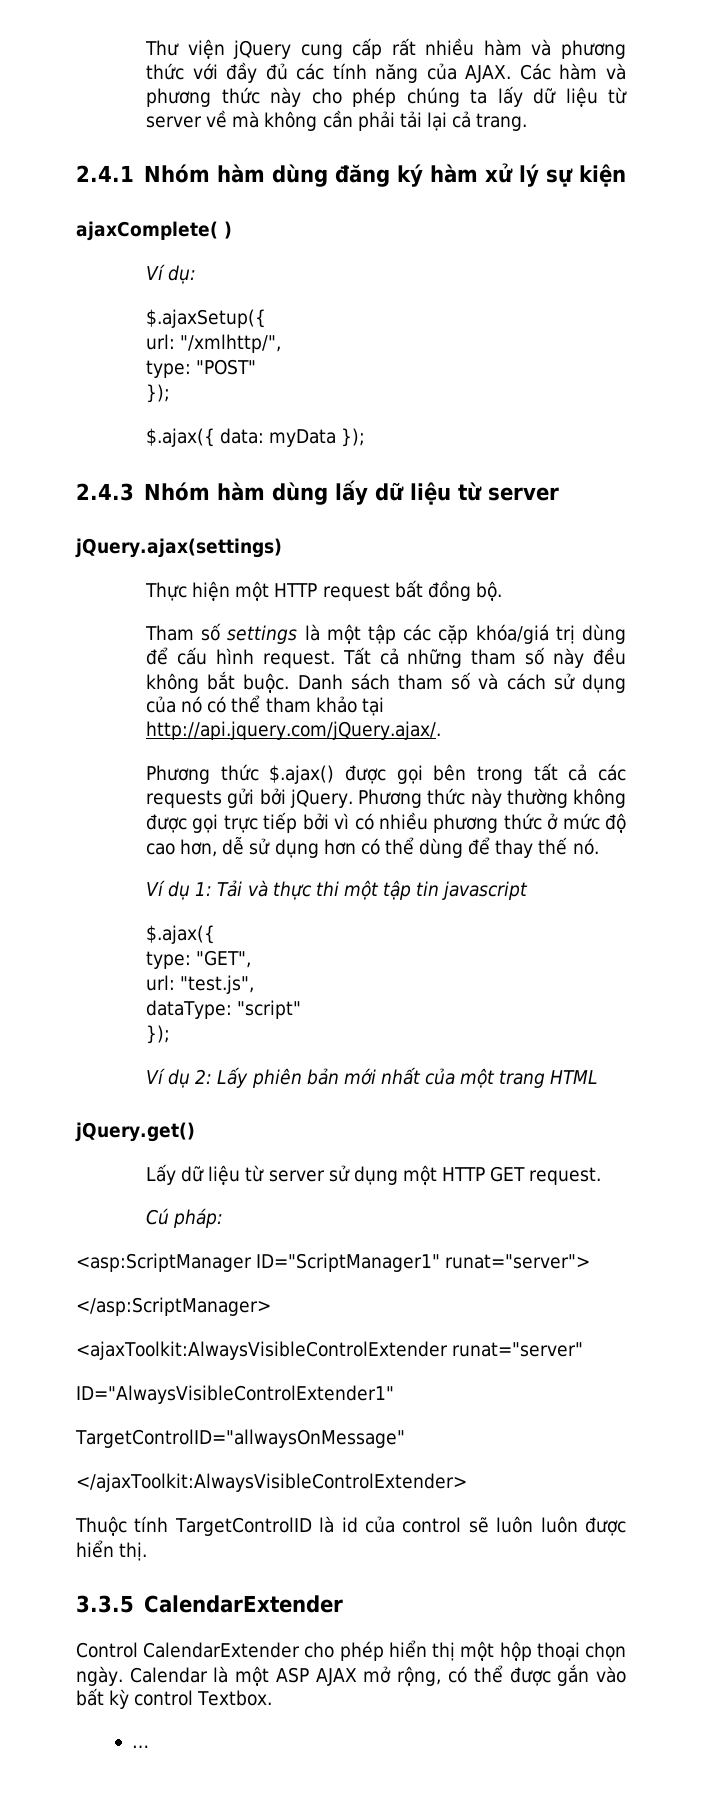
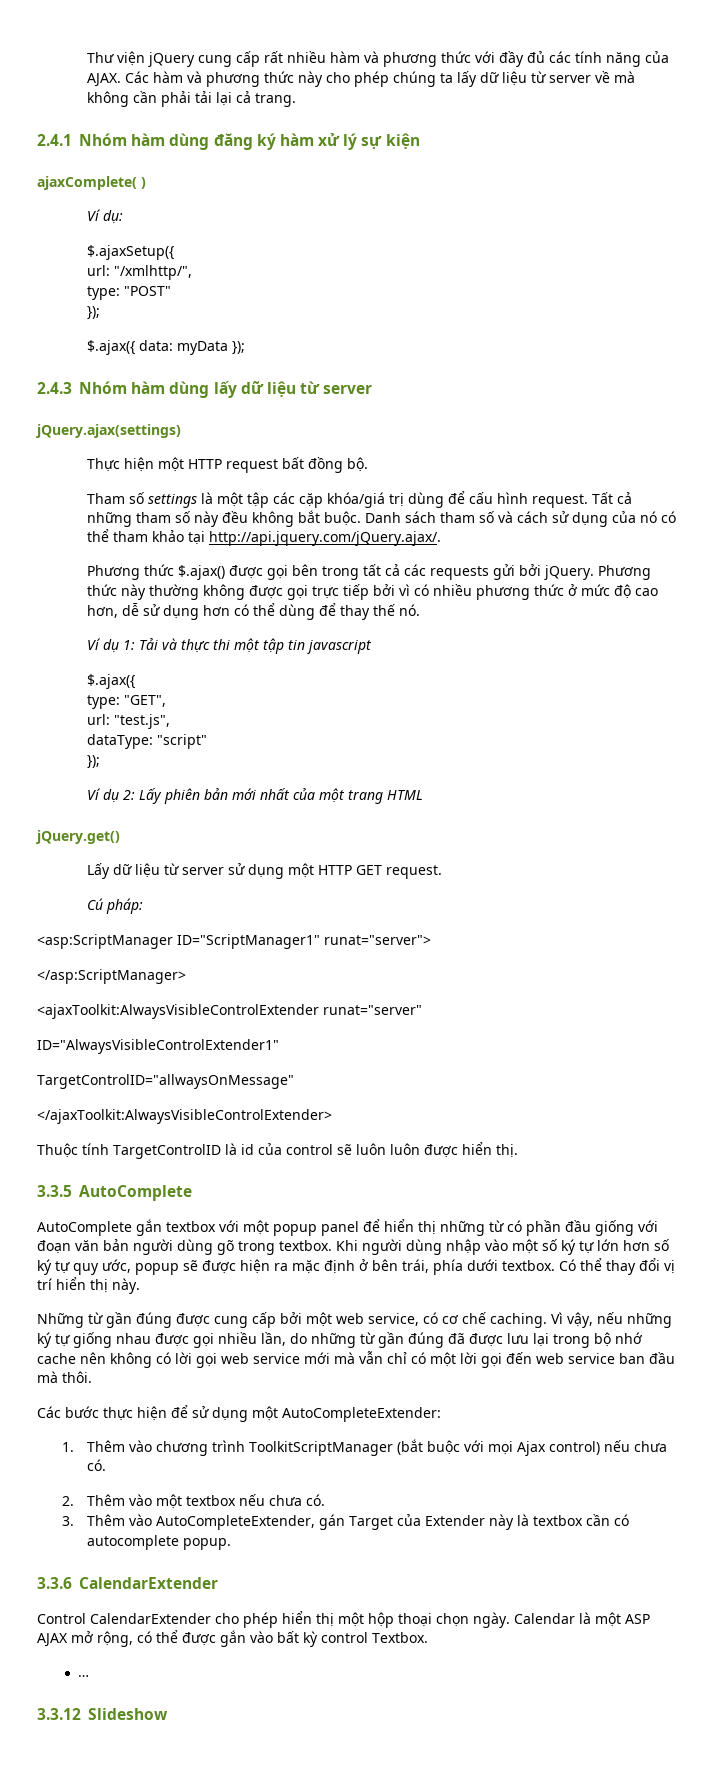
- 3.3.5 CalendarExtender
+ 3.3.5 AutoComplete
+ AutoComplete gắn textbox với một popup panel để hiển thị những từ có phần đầu giống với đoạn văn bản người dùng gõ trong textbox. Khi người dùng nhập vào một số ký tự lớn hơn số ký tự quy ước, popup sẽ được hiện ra mặc định ở bên trái, phía dưới textbox. Có thể thay đổi vị trí hiển thị này.
+ Những từ gần đúng được cung cấp bởi một web service, có cơ chế caching. Vì vậy, nếu những ký tự giống nhau được gọi nhiều lần, do những từ gần đúng đã được lưu lại trong bộ nhớ cache nên không có lời gọi web service mới mà vẫn chỉ có một lời gọi đến web service ban đầu mà thôi.
+ Các bước thực hiện để sử dụng một AutoCompleteExtender:
+ 1. Thêm vào chương trình ToolkitScriptManager (bắt buộc với mọi Ajax control) nếu chưa có.
+ 2. Thêm vào một textbox nếu chưa có.
+ 3. Thêm vào AutoCompleteExtender, gán Target của Extender này là textbox cần có autocomplete popup.
+ 3.3.6 CalendarExtender
+ 3.3.12 Slideshow

